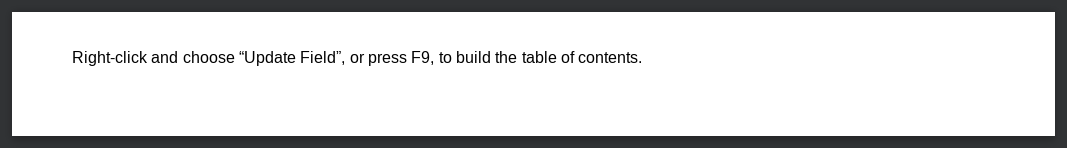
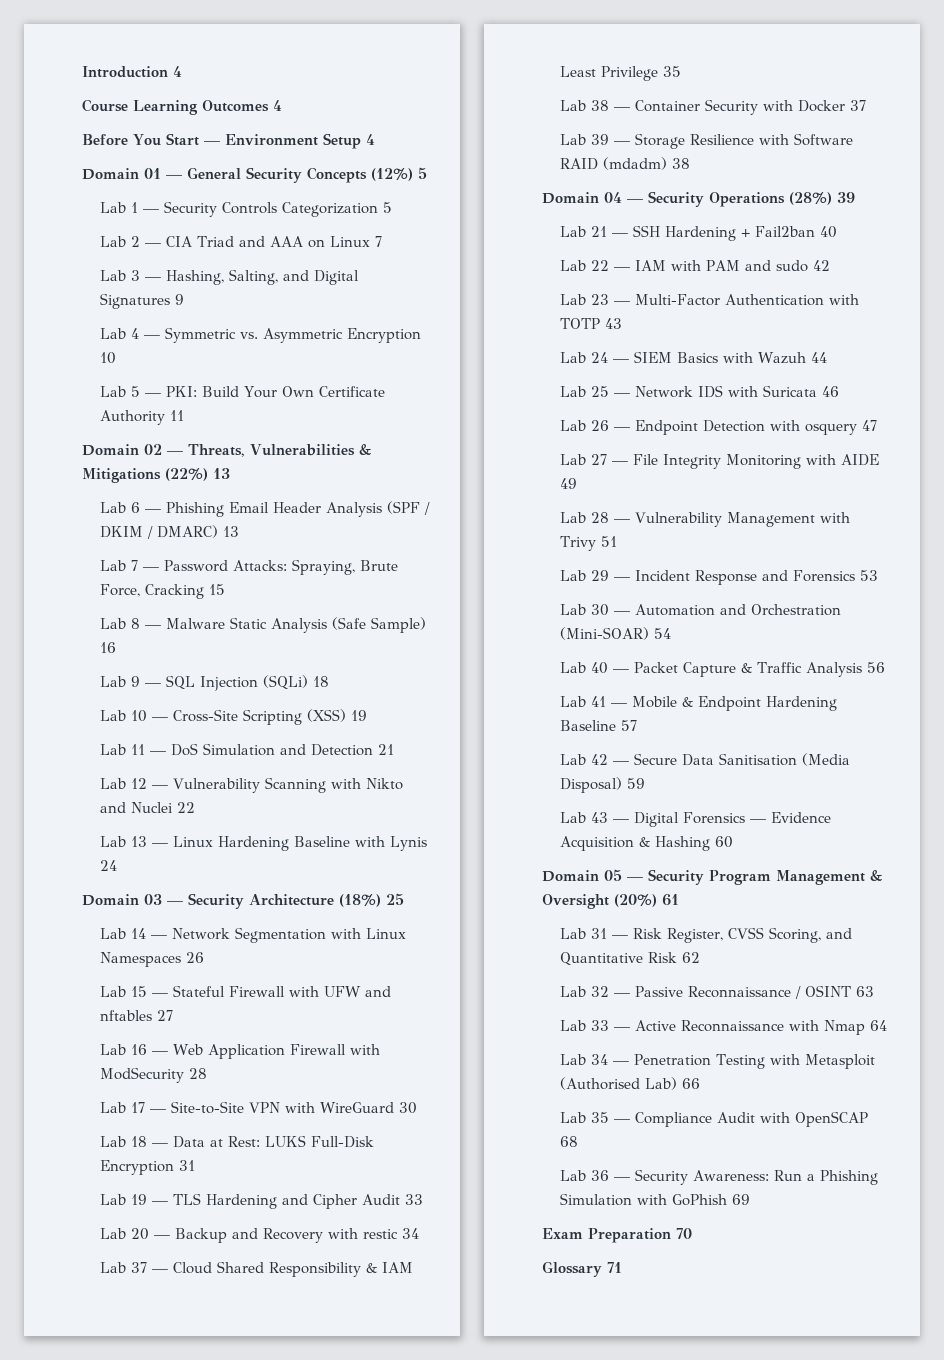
- Right-click and choose “Update Field”, or press F9, to build the table of contents.
+ Introduction 4
+ Course Learning Outcomes 4
+ Before You Start — Environment Setup 4
+ Domain 01 — General Security Concepts (12%) 5
+ Lab 1 — Security Controls Categorization 5
+ Lab 2 — CIA Triad and AAA on Linux 7
+ Lab 3 — Hashing, Salting, and Digital Signatures 9
+ Lab 4 — Symmetric vs. Asymmetric Encryption 10
+ Lab 5 — PKI: Build Your Own Certificate Authority 11
+ Domain 02 — Threats, Vulnerabilities & Mitigations (22%) 13
+ Lab 6 — Phishing Email Header Analysis (SPF / DKIM / DMARC) 13
+ Lab 7 — Password Attacks: Spraying, Brute Force, Cracking 15
+ Lab 8 — Malware Static Analysis (Safe Sample) 16
+ Lab 9 — SQL Injection (SQLi) 18
+ Lab 10 — Cross-Site Scripting (XSS) 19
+ Lab 11 — DoS Simulation and Detection 21
+ Lab 12 — Vulnerability Scanning with Nikto and Nuclei 22
+ Lab 13 — Linux Hardening Baseline with Lynis 24
+ Domain 03 — Security Architecture (18%) 25
+ Lab 14 — Network Segmentation with Linux Namespaces 26
+ Lab 15 — Stateful Firewall with UFW and nftables 27
+ Lab 16 — Web Application Firewall with ModSecurity 28
+ Lab 17 — Site-to-Site VPN with WireGuard 30
+ Lab 18 — Data at Rest: LUKS Full-Disk Encryption 31
+ Lab 19 — TLS Hardening and Cipher Audit 33
+ Lab 20 — Backup and Recovery with restic 34
+ Lab 37 — Cloud Shared Responsibility & IAM Least Privilege 35
+ Lab 38 — Container Security with Docker 37
+ Lab 39 — Storage Resilience with Software RAID (mdadm) 38
+ Domain 04 — Security Operations (28%) 39
+ Lab 21 — SSH Hardening + Fail2ban 40
+ Lab 22 — IAM with PAM and sudo 42
+ Lab 23 — Multi-Factor Authentication with TOTP 43
+ Lab 24 — SIEM Basics with Wazuh 44
+ Lab 25 — Network IDS with Suricata 46
+ Lab 26 — Endpoint Detection with osquery 47
+ Lab 27 — File Integrity Monitoring with AIDE 49
+ Lab 28 — Vulnerability Management with Trivy 51
+ Lab 29 — Incident Response and Forensics 53
+ Lab 30 — Automation and Orchestration (Mini-SOAR) 54
+ Lab 40 — Packet Capture & Traffic Analysis 56
+ Lab 41 — Mobile & Endpoint Hardening Baseline 57
+ Lab 42 — Secure Data Sanitisation (Media Disposal) 59
+ Lab 43 — Digital Forensics — Evidence Acquisition & Hashing 60
+ Domain 05 — Security Program Management & Oversight (20%) 61
+ Lab 31 — Risk Register, CVSS Scoring, and Quantitative Risk 62
+ Lab 32 — Passive Reconnaissance / OSINT 63
+ Lab 33 — Active Reconnaissance with Nmap 64
+ Lab 34 — Penetration Testing with Metasploit (Authorised Lab) 66
+ Lab 35 — Compliance Audit with OpenSCAP 68
+ Lab 36 — Security Awareness: Run a Phishing Simulation with GoPhish 69
+ Exam Preparation 70
+ Glossary 71

